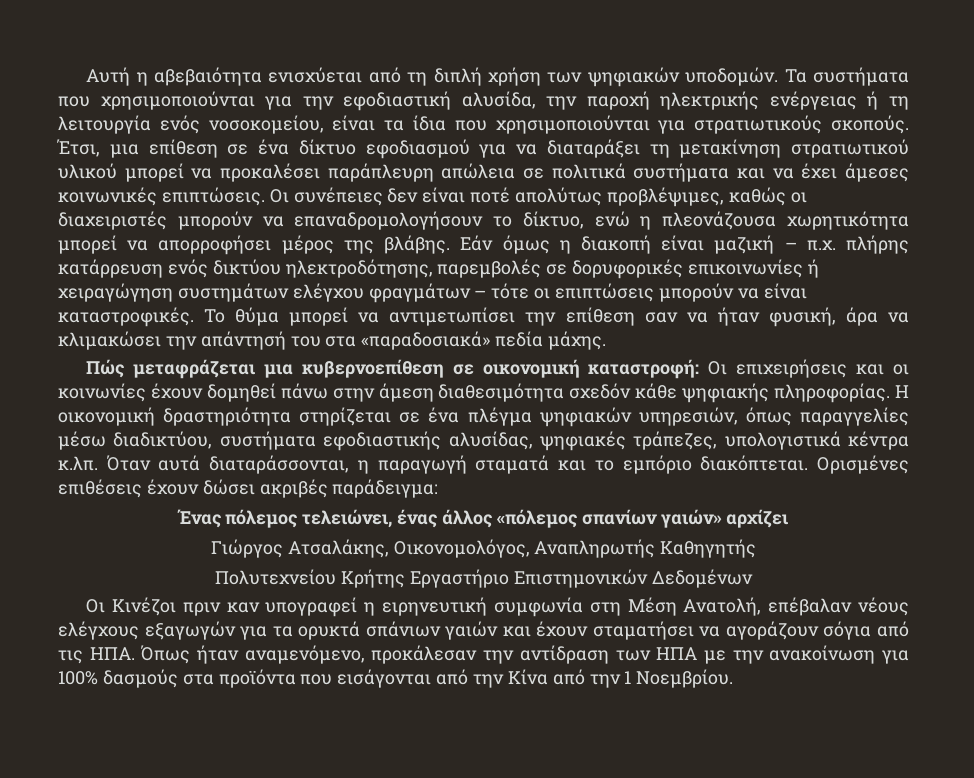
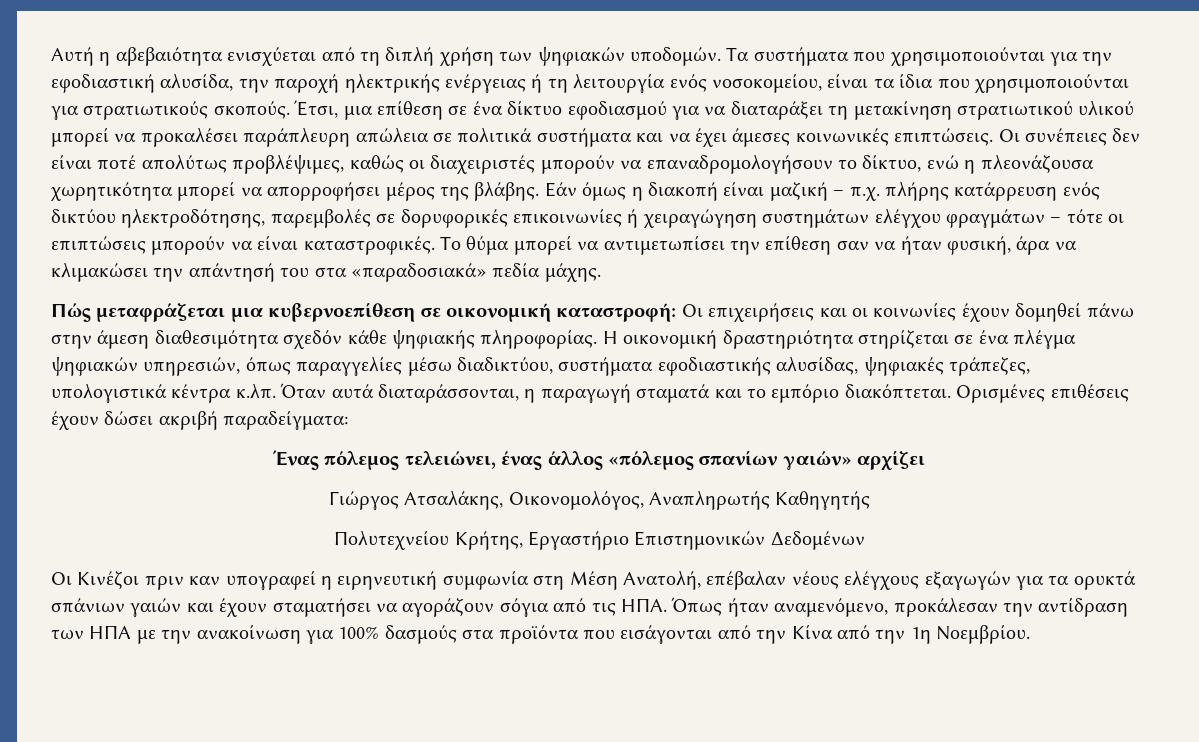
- Ορισμένες επιθέσεις έχουν δώσει ακριβές παράδειγμα:
+ Ορισμένες επιθέσεις έχουν δώσει ακριβή παραδείγματα:
- Πολυτεχνείου Κρήτης Εργαστήριο Επιστημονικών Δεδομένων
+ Πολυτεχνείου Κρήτης, Εργαστήριο Επιστημονικών Δεδομένων
- Οι Κινέζοι πριν καν υπογραφεί η ειρηνευτική συμφωνία στη Μέση Ανατολή, επέβαλαν νέους ελέγχους εξαγωγών για τα ορυκτά σπάνιων γαιών και έχουν σταματήσει να αγοράζουν σόγια από τις ΗΠΑ. Όπως ήταν αναμενόμενο, προκάλεσαν την αντίδραση των ΗΠΑ με την ανακοίνωση για 100% δασμούς στα προϊόντα που εισάγονται από την Κίνα από την 1 Νοεμβρίου.
+ Οι Κινέζοι πριν καν υπογραφεί η ειρηνευτική συμφωνία στη Μέση Ανατολή, επέβαλαν νέους ελέγχους εξαγωγών για τα ορυκτά σπάνιων γαιών και έχουν σταματήσει να αγοράζουν σόγια από τις ΗΠΑ. Όπως ήταν αναμενόμενο, προκάλεσαν την αντίδραση των ΗΠΑ με την ανακοίνωση για 100% δασμούς στα προϊόντα που εισάγονται από την Κίνα από την 1η Νοεμβρίου.

